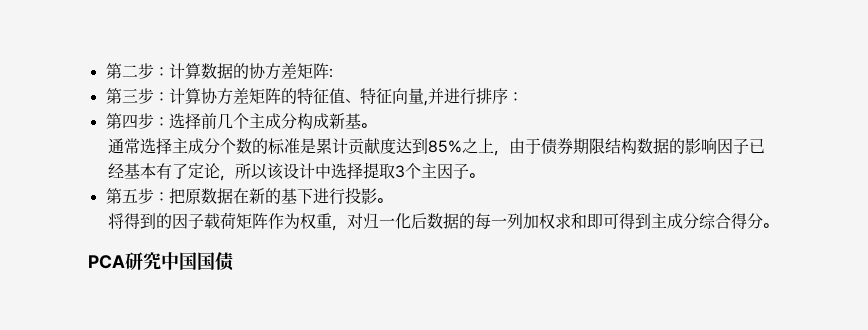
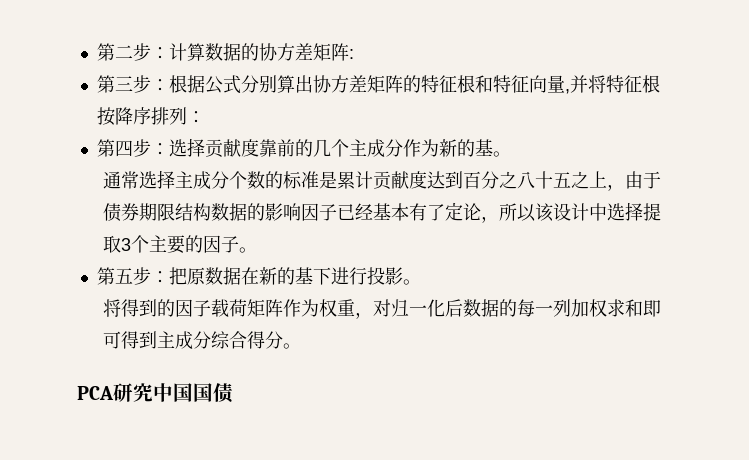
- 第三步：计算协方差矩阵的特征值、特征向量,并进行排序：
+ 第三步：根据公式分别算出协方差矩阵的特征根和特征向量,并将特征根按降序排列：
- 第四步：选择前几个主成分构成新基。
+ 第四步：选择贡献度靠前的几个主成分作为新的基。
- 通常选择主成分个数的标准是累计贡献度达到85%之上，由于债券期限结构数据的影响因子已经基本有了定论，所以该设计中选择提取3个主因子。
+ 通常选择主成分个数的标准是累计贡献度达到百分之八十五之上，由于债券期限结构数据的影响因子已经基本有了定论，所以该设计中选择提取3个主要的因子。

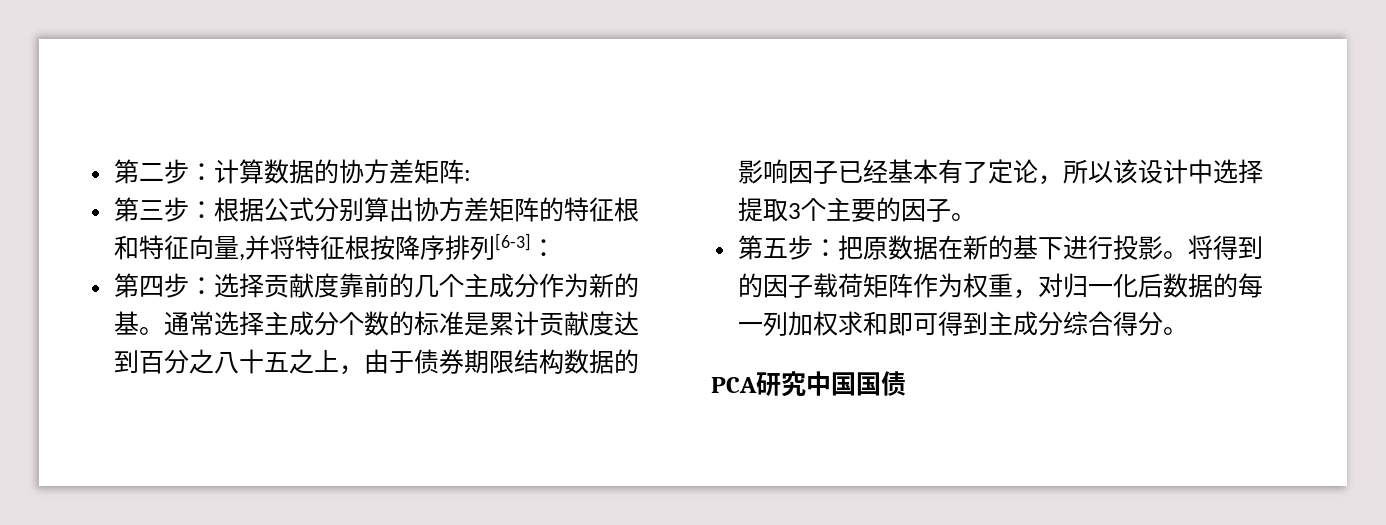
- 第三步：根据公式分别算出协方差矩阵的特征根和特征向量,并将特征根按降序排列：
+ 第三步：根据公式分别算出协方差矩阵的特征根和特征向量,并将特征根按降序排列[6-3]：
- 第四步：选择贡献度靠前的几个主成分作为新的基。
- 通常选择主成分个数的标准是累计贡献度达到百分之八十五之上，由于债券期限结构数据的影响因子已经基本有了定论，所以该设计中选择提取3个主要的因子。
+ 第四步：选择贡献度靠前的几个主成分作为新的基。通常选择主成分个数的标准是累计贡献度达到百分之八十五之上，由于债券期限结构数据的影响因子已经基本有了定论，所以该设计中选择提取3个主要的因子。
- 第五步：把原数据在新的基下进行投影。
- 将得到的因子载荷矩阵作为权重，对归一化后数据的每一列加权求和即可得到主成分综合得分。
+ 第五步：把原数据在新的基下进行投影。将得到的因子载荷矩阵作为权重，对归一化后数据的每一列加权求和即可得到主成分综合得分。

